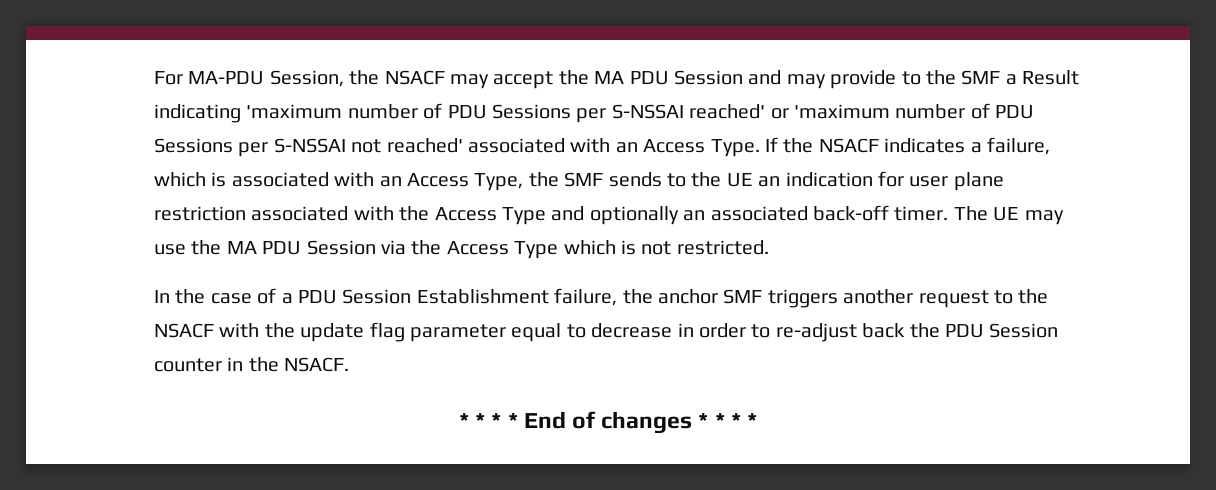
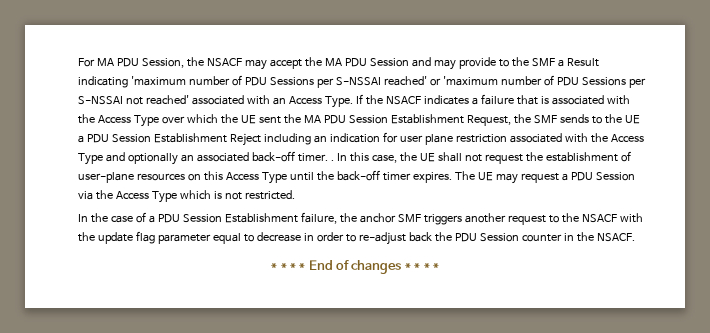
- For MA-PDU Session, the NSACF may accept the MA PDU Session and may provide to the SMF a Result indicating 'maximum number of PDU Sessions per S-NSSAI reached' or 'maximum number of PDU Sessions per S-NSSAI not reached' associated with an Access Type.
+ For MA PDU Session, the NSACF may accept the MA PDU Session and may provide to the SMF a Result indicating 'maximum number of PDU Sessions per S-NSSAI reached' or 'maximum number of PDU Sessions per S-NSSAI not reached' associated with an Access Type.
- If the NSACF indicates a failure, which is associated with an Access Type, the SMF sends to the UE an indication for user plane restriction associated with the Access Type and optionally an associated back-off timer. The UE may use the MA PDU Session via the Access Type which is not restricted.
+ If the NSACF indicates a failure that is associated with the Access Type over which the UE sent the MA PDU Session Establishment Request, the SMF sends to the UE a PDU Session Establishment Reject including an indication for user plane restriction associated with the Access Type and optionally an associated back-off timer. . In this case, the UE shall not request the establishment of user-plane resources on this Access Type until the back-off timer expires. The UE may request a PDU Session via the Access Type which is not restricted.

